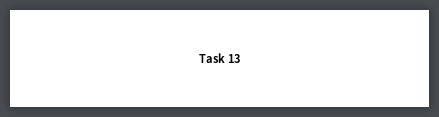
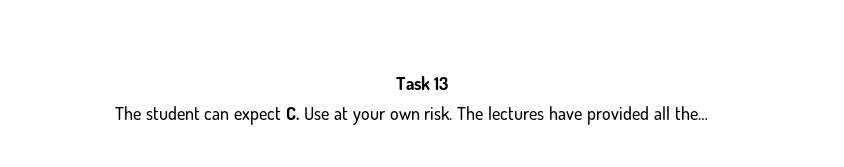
+ The student can expect C. Use at your own risk. The lectures have provided all the…

